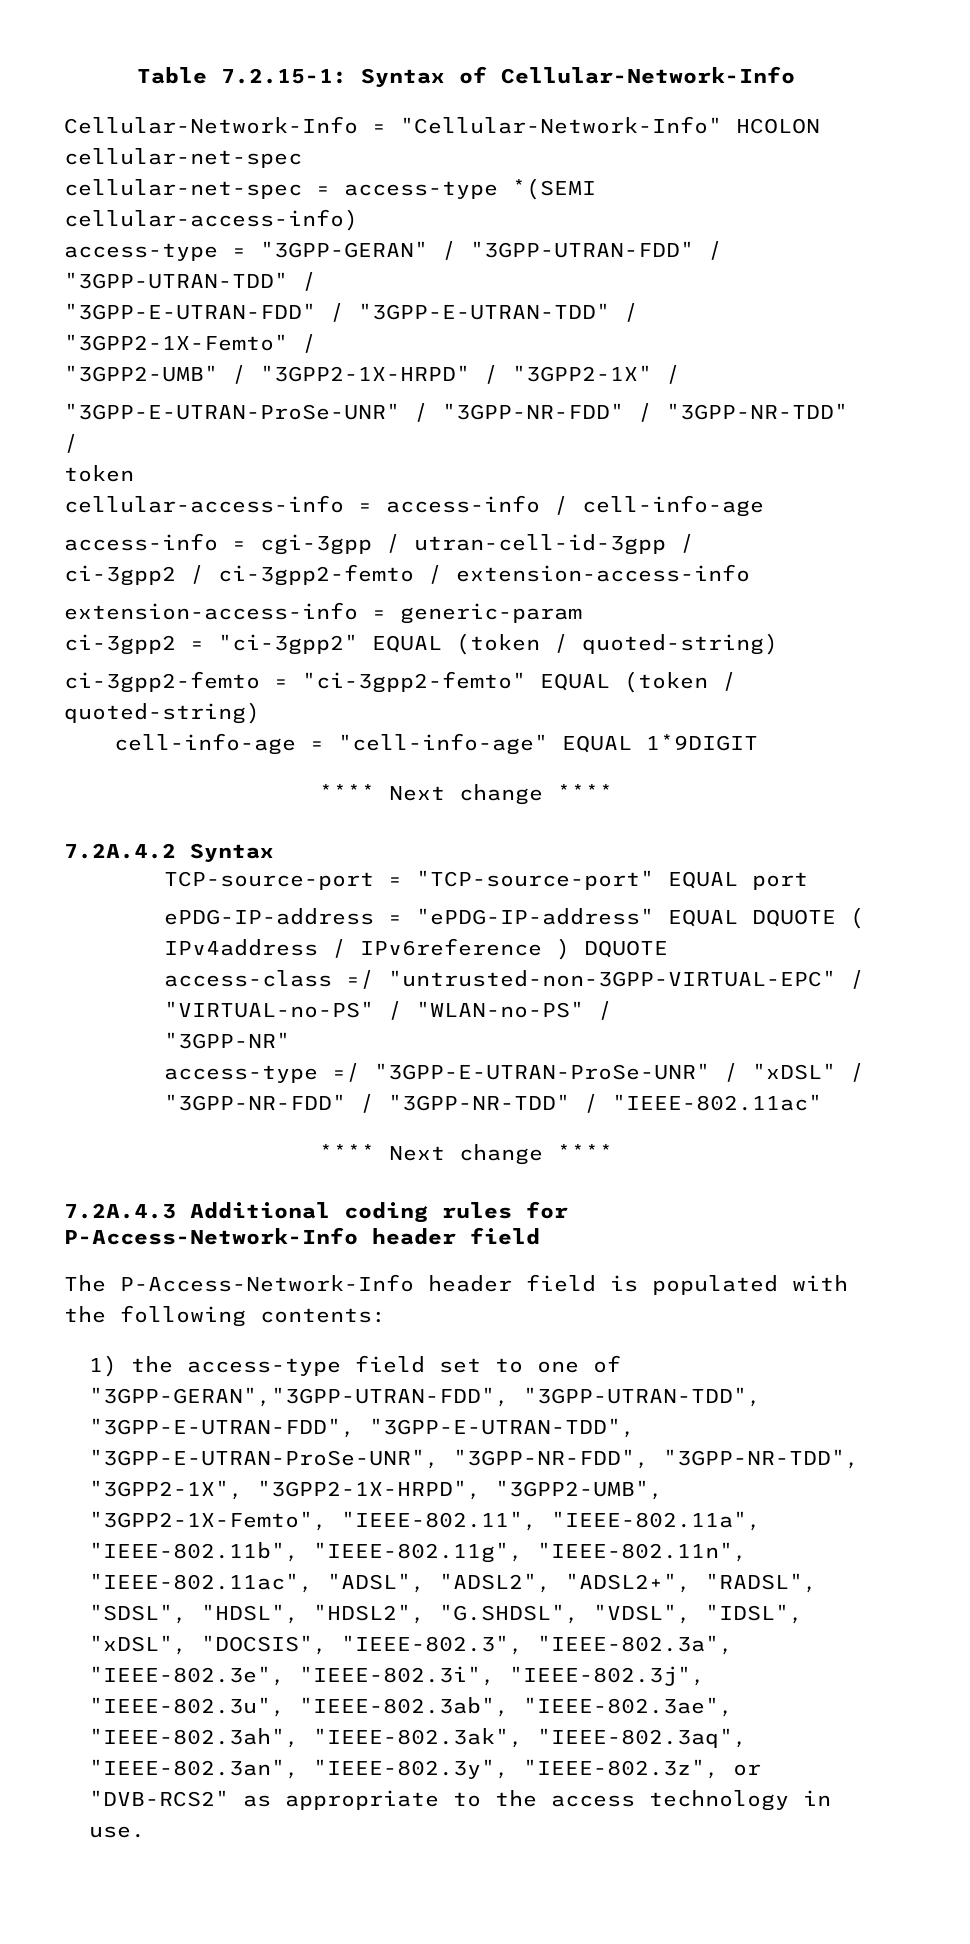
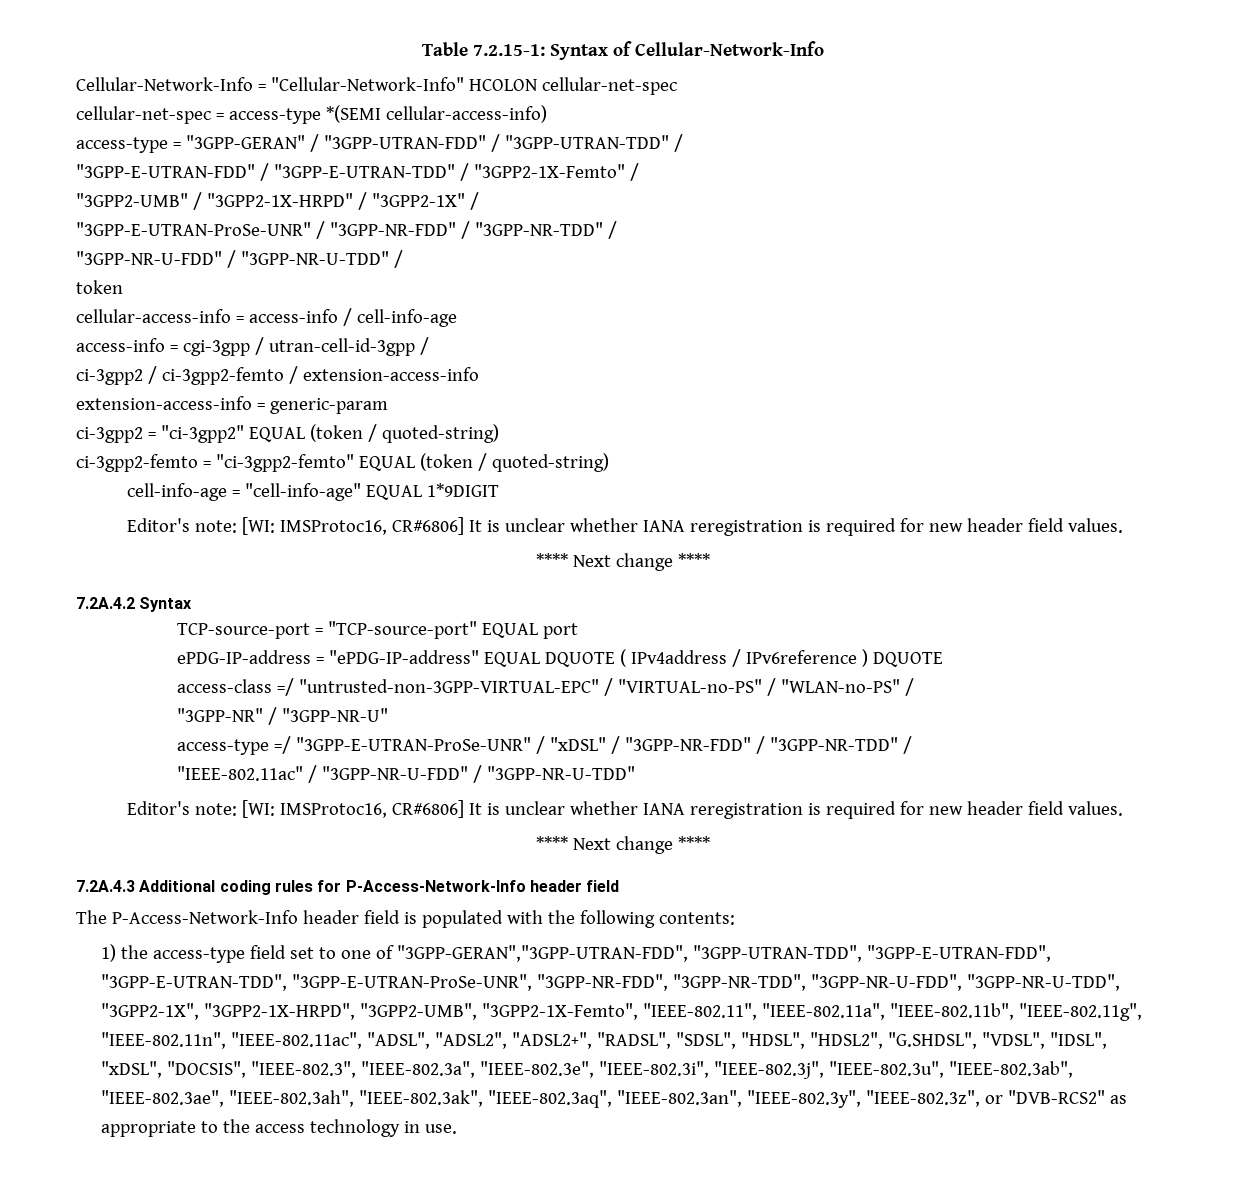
+ "3GPP-NR-U-FDD" / "3GPP-NR-U-TDD" /
  cell-info-age = "cell-info-age" EQUAL 1*9DIGIT
+ Editor's note: [WI: IMSProtoc16, CR#6806] It is unclear whether IANA reregistration is required for new header field values.
- "3GPP-NR"
+ "3GPP-NR" / "3GPP-NR-U"
- access-type =/ "3GPP-E-UTRAN-ProSe-UNR" / "xDSL" / "3GPP-NR-FDD" / "3GPP-NR-TDD" / "IEEE-802.11ac"
+ access-type =/ "3GPP-E-UTRAN-ProSe-UNR" / "xDSL" / "3GPP-NR-FDD" / "3GPP-NR-TDD" /
+ "IEEE-802.11ac" / "3GPP-NR-U-FDD" / "3GPP-NR-U-TDD"
+ Editor's note: [WI: IMSProtoc16, CR#6806] It is unclear whether IANA reregistration is required for new header field values.
- 1) the access-type field set to one of "3GPP-GERAN","3GPP-UTRAN-FDD", "3GPP-UTRAN-TDD", "3GPP-E-UTRAN-FDD", "3GPP-E-UTRAN-TDD", "3GPP-E-UTRAN-ProSe-UNR", "3GPP-NR-FDD", "3GPP-NR-TDD", "3GPP2-1X", "3GPP2-1X-HRPD", "3GPP2-UMB", "3GPP2-1X-Femto", "IEEE-802.11", "IEEE-802.11a", "IEEE-802.11b", "IEEE-802.11g", "IEEE-802.11n", "IEEE-802.11ac", "ADSL", "ADSL2", "ADSL2+", "RADSL", "SDSL", "HDSL", "HDSL2", "G.SHDSL", "VDSL", "IDSL", "xDSL", "DOCSIS", "IEEE-802.3", "IEEE-802.3a", "IEEE-802.3e", "IEEE-802.3i", "IEEE-802.3j", "IEEE-802.3u", "IEEE-802.3ab", "IEEE-802.3ae", "IEEE-802.3ah", "IEEE-802.3ak", "IEEE-802.3aq", "IEEE-802.3an", "IEEE-802.3y", "IEEE-802.3z", or "DVB-RCS2" as appropriate to the access technology in use.
+ 1) the access-type field set to one of "3GPP-GERAN","3GPP-UTRAN-FDD", "3GPP-UTRAN-TDD", "3GPP-E-UTRAN-FDD", "3GPP-E-UTRAN-TDD", "3GPP-E-UTRAN-ProSe-UNR", "3GPP-NR-FDD", "3GPP-NR-TDD", "3GPP-NR-U-FDD", "3GPP-NR-U-TDD", "3GPP2-1X", "3GPP2-1X-HRPD", "3GPP2-UMB", "3GPP2-1X-Femto", "IEEE-802.11", "IEEE-802.11a", "IEEE-802.11b", "IEEE-802.11g", "IEEE-802.11n", "IEEE-802.11ac", "ADSL", "ADSL2", "ADSL2+", "RADSL", "SDSL", "HDSL", "HDSL2", "G.SHDSL", "VDSL", "IDSL", "xDSL", "DOCSIS", "IEEE-802.3", "IEEE-802.3a", "IEEE-802.3e", "IEEE-802.3i", "IEEE-802.3j", "IEEE-802.3u", "IEEE-802.3ab", "IEEE-802.3ae", "IEEE-802.3ah", "IEEE-802.3ak", "IEEE-802.3aq", "IEEE-802.3an", "IEEE-802.3y", "IEEE-802.3z", or "DVB-RCS2" as appropriate to the access technology in use.

